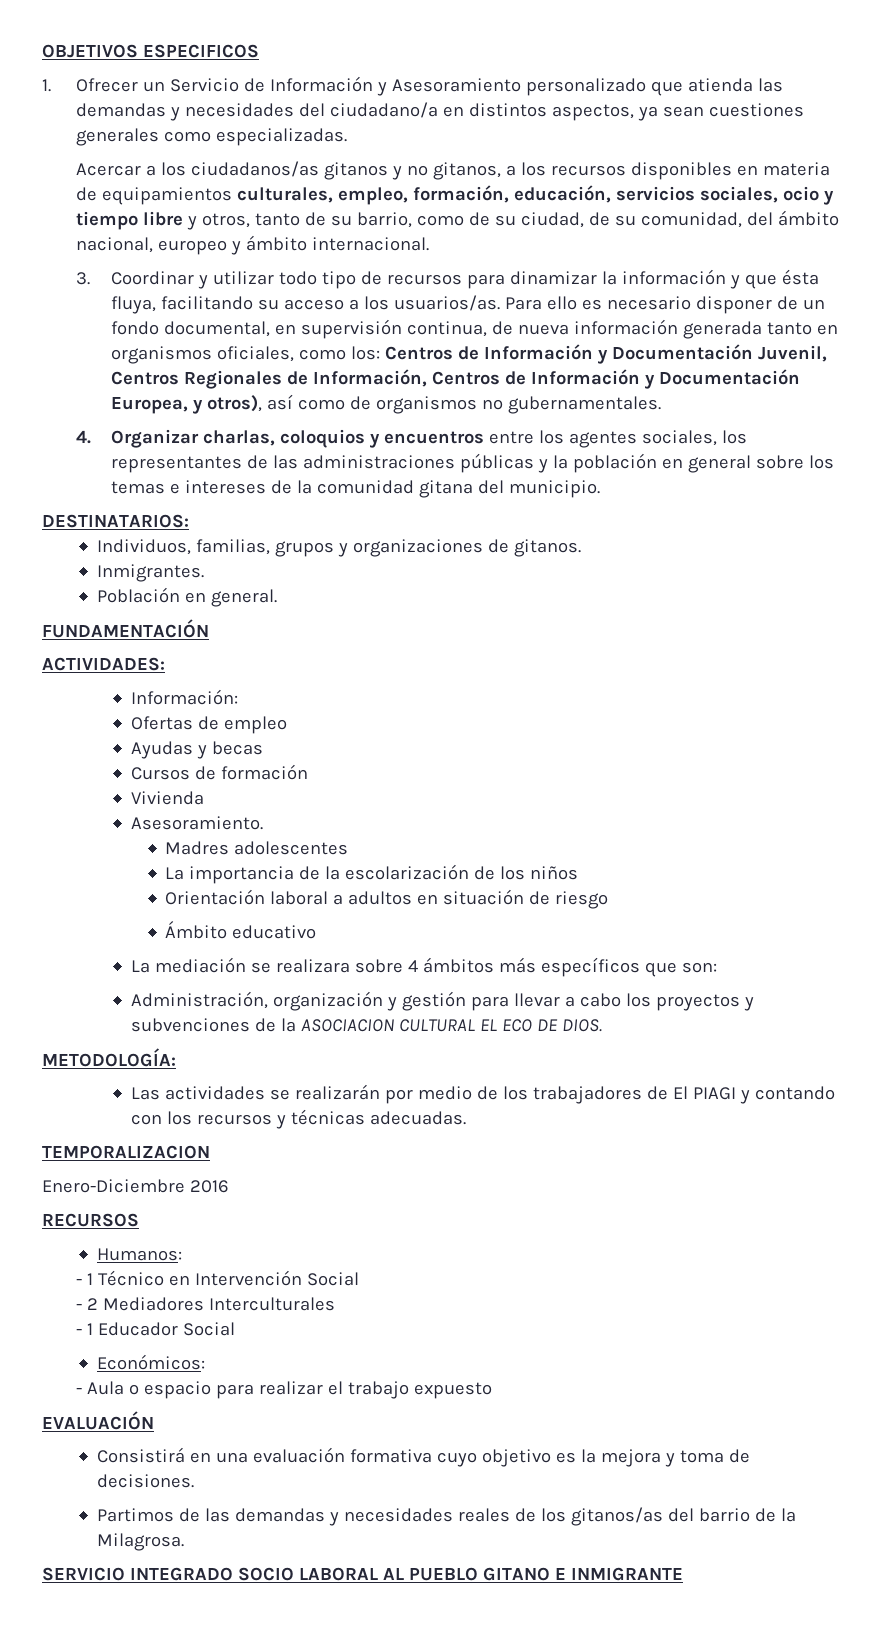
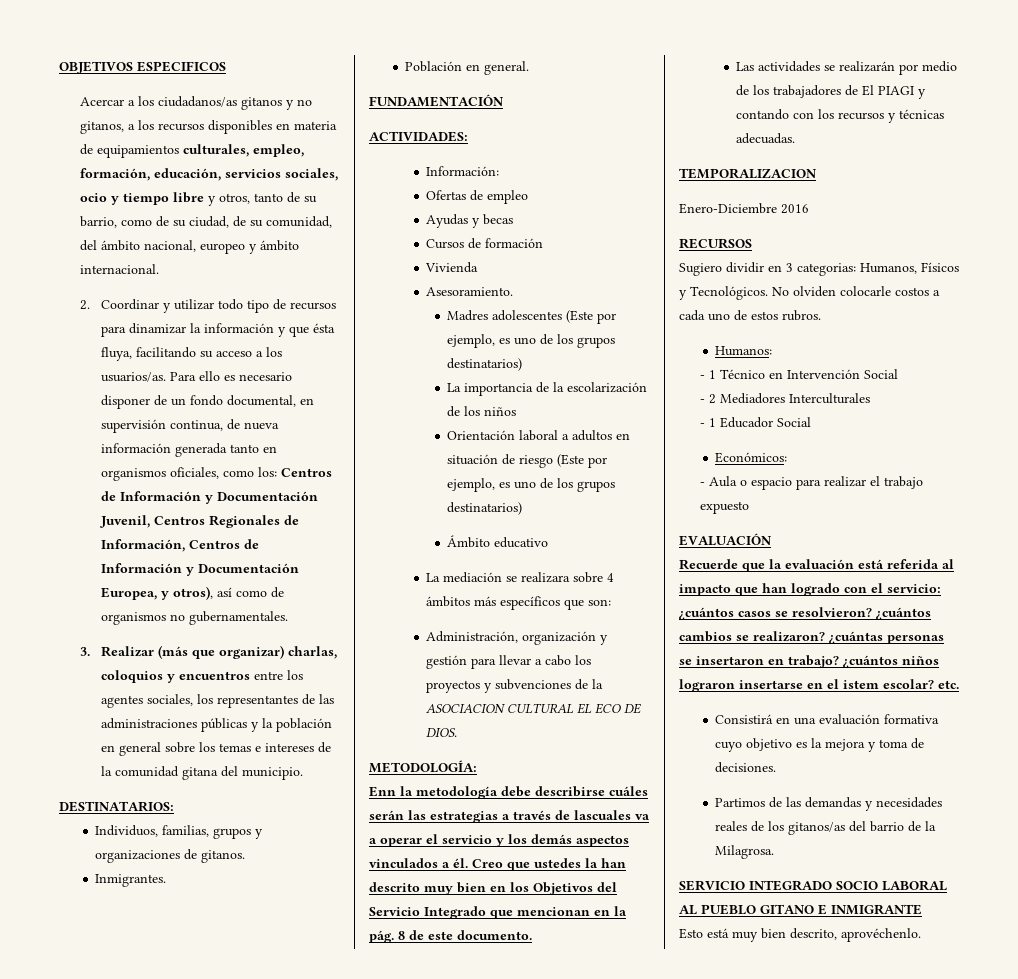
- 1. Ofrecer un Servicio de Información y Asesoramiento personalizado que atienda las demandas y necesidades del ciudadano/a en distintos aspectos, ya sean cuestiones generales como especializadas.
- 3. Coordinar y utilizar todo tipo de recursos para dinamizar la información y que ésta fluya, facilitando su acceso a los usuarios/as.
+ 2. Coordinar y utilizar todo tipo de recursos para dinamizar la información y que ésta fluya, facilitando su acceso a los usuarios/as.
- 4. Organizar charlas, coloquios y encuentros entre los agentes sociales, los representantes de las administraciones públicas y la población en general sobre los temas e intereses de la comunidad gitana del municipio.
+ 3. Realizar (más que organizar) charlas, coloquios y encuentros entre los agentes sociales, los representantes de las administraciones públicas y la población en general sobre los temas e intereses de la comunidad gitana del municipio.
- Madres adolescentes
+ Madres adolescentes (Este por ejemplo, es uno de los grupos destinatarios)
- Orientación laboral a adultos en situación de riesgo
+ Orientación laboral a adultos en situación de riesgo (Este por ejemplo, es uno de los grupos destinatarios)
+ Enn la metodología debe describirse cuáles serán las estrategias a través de lascuales va a operar el servicio y los demás aspectos vinculados a él. Creo que ustedes la han descrito muy bien en los Objetivos del Servicio Integrado que mencionan en la pág. 8 de este documento.
+ Sugiero dividir en 3 categorias: Humanos, Físicos y Tecnológicos. No olviden colocarle costos a cada uno de estos rubros.
+ Recuerde que la evaluación está referida al impacto que han logrado con el servicio: ¿cuántos casos se resolvieron? ¿cuántos cambios se realizaron? ¿cuántas personas se insertaron en trabajo? ¿cuántos niños lograron insertarse en el istem escolar? etc.
+ Esto está muy bien descrito, aprovéchenlo.

